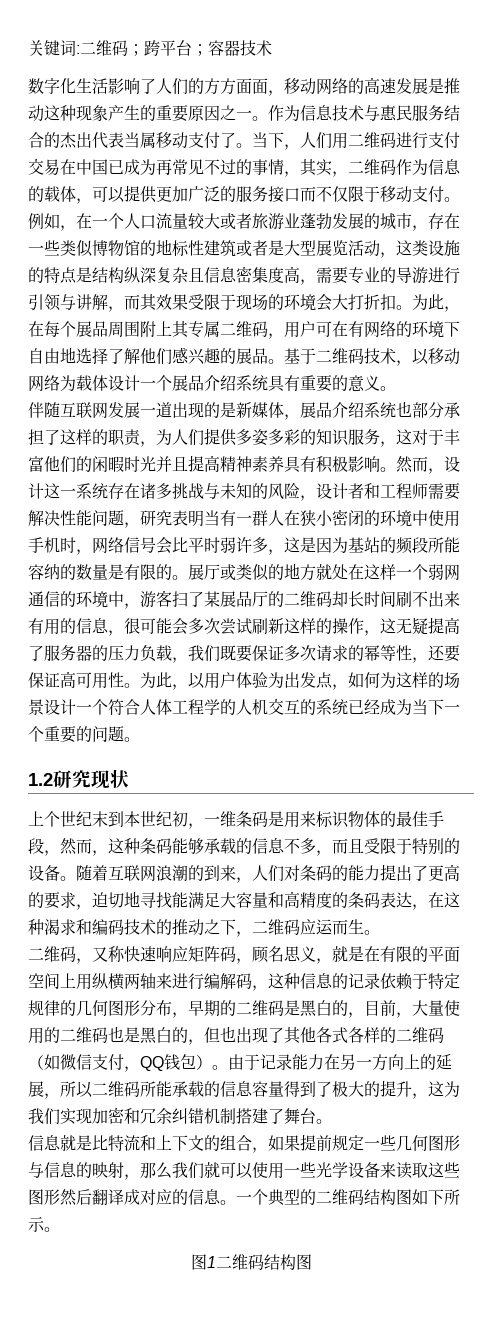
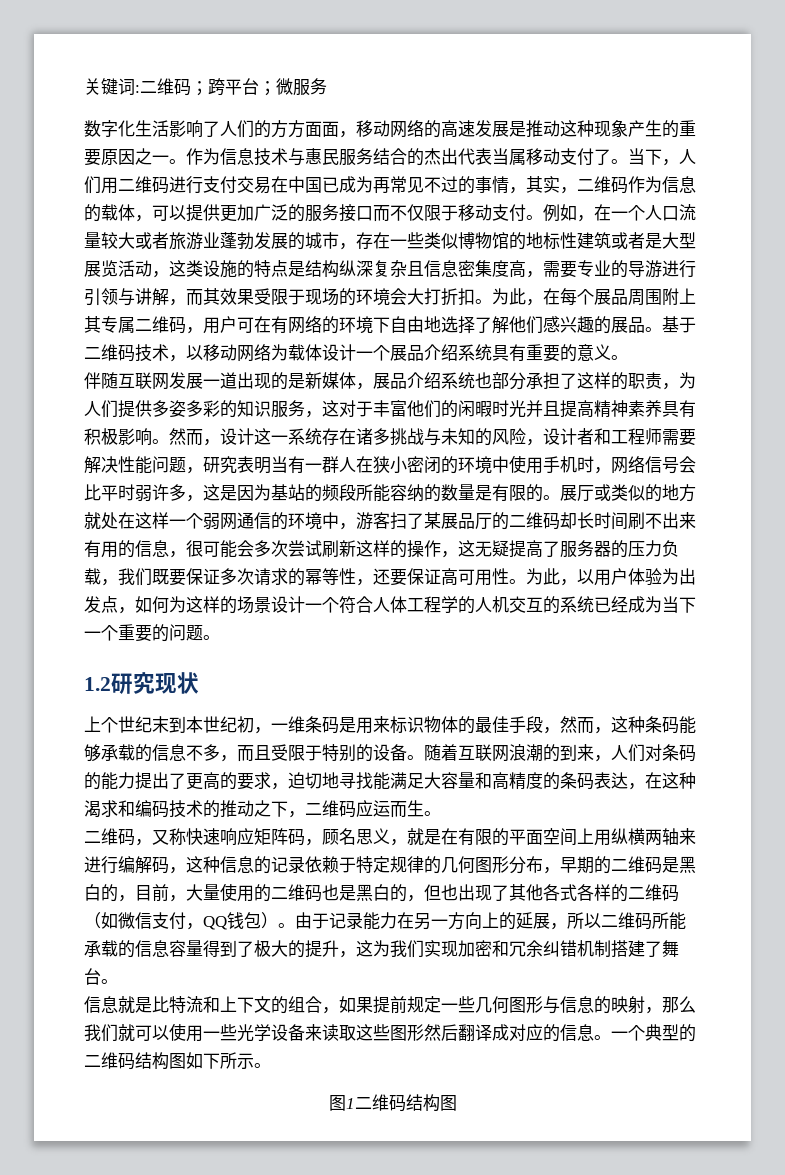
- 关键词:二维码；跨平台；容器技术
+ 关键词:二维码；跨平台；微服务

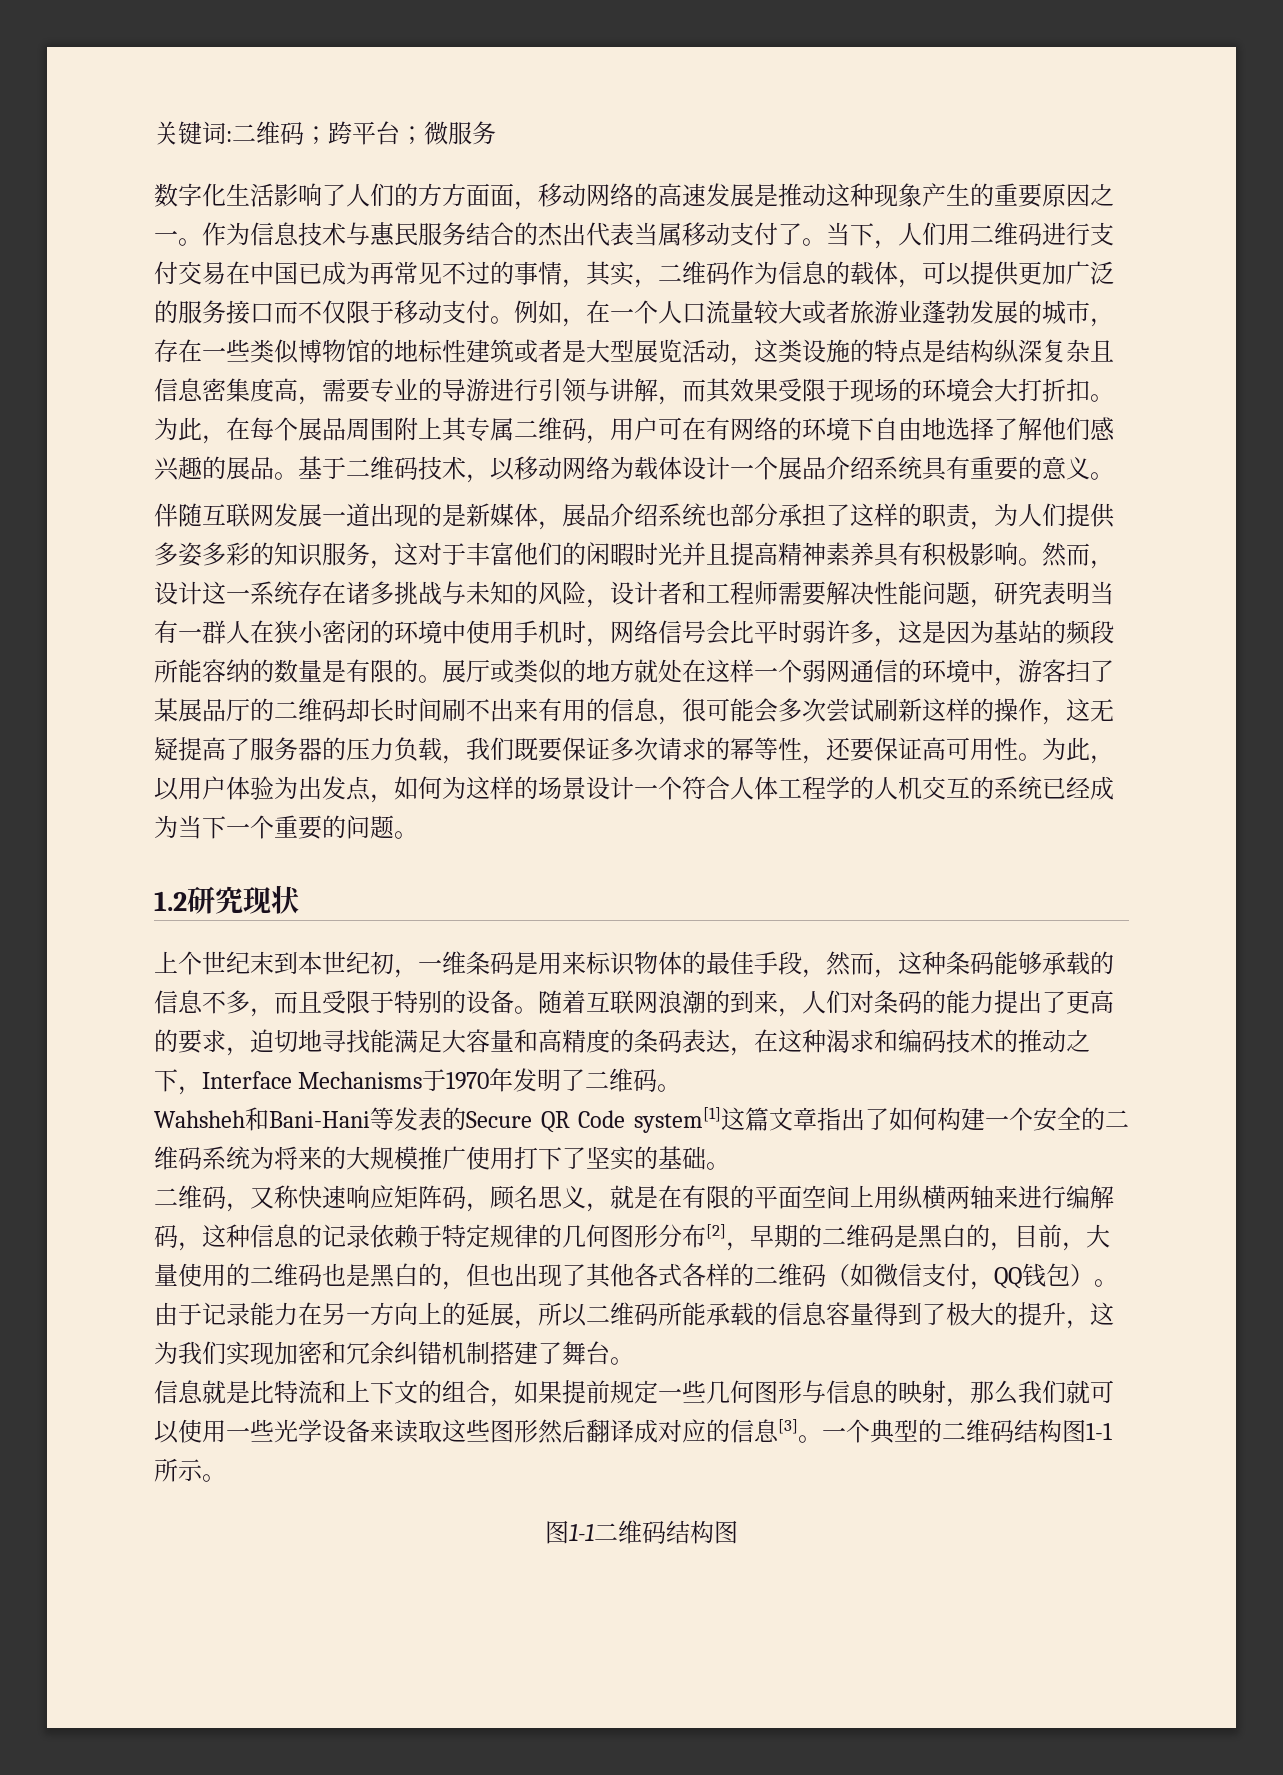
- 随着互联网浪潮的到来，人们对条码的能力提出了更高的要求，迫切地寻找能满足大容量和高精度的条码表达，在这种渴求和编码技术的推动之下，二维码应运而生。
+ 随着互联网浪潮的到来，人们对条码的能力提出了更高的要求，迫切地寻找能满足大容量和高精度的条码表达，在这种渴求和编码技术的推动之下，Interface Mechanisms于1970年发明了二维码。
+ Wahsheh和Bani-Hani等发表的Secure QR Code system[1]这篇文章指出了如何构建一个安全的二维码系统为将来的大规模推广使用打下了坚实的基础。
- 二维码，又称快速响应矩阵码，顾名思义，就是在有限的平面空间上用纵横两轴来进行编解码，这种信息的记录依赖于特定规律的几何图形分布，早期的二维码是黑白的，目前，大量使用的二维码也是黑白的，但也出现了其他各式各样的二维码（如微信支付，QQ钱包）。
+ 二维码，又称快速响应矩阵码，顾名思义，就是在有限的平面空间上用纵横两轴来进行编解码，这种信息的记录依赖于特定规律的几何图形分布[2]，早期的二维码是黑白的，目前，大量使用的二维码也是黑白的，但也出现了其他各式各样的二维码（如微信支付，QQ钱包）。
- 信息就是比特流和上下文的组合，如果提前规定一些几何图形与信息的映射，那么我们就可以使用一些光学设备来读取这些图形然后翻译成对应的信息。
+ 信息就是比特流和上下文的组合，如果提前规定一些几何图形与信息的映射，那么我们就可以使用一些光学设备来读取这些图形然后翻译成对应的信息[3]。
- 一个典型的二维码结构图如下所示。
+ 一个典型的二维码结构图1-1所示。
- 图1二维码结构图
+ 图1-1二维码结构图

